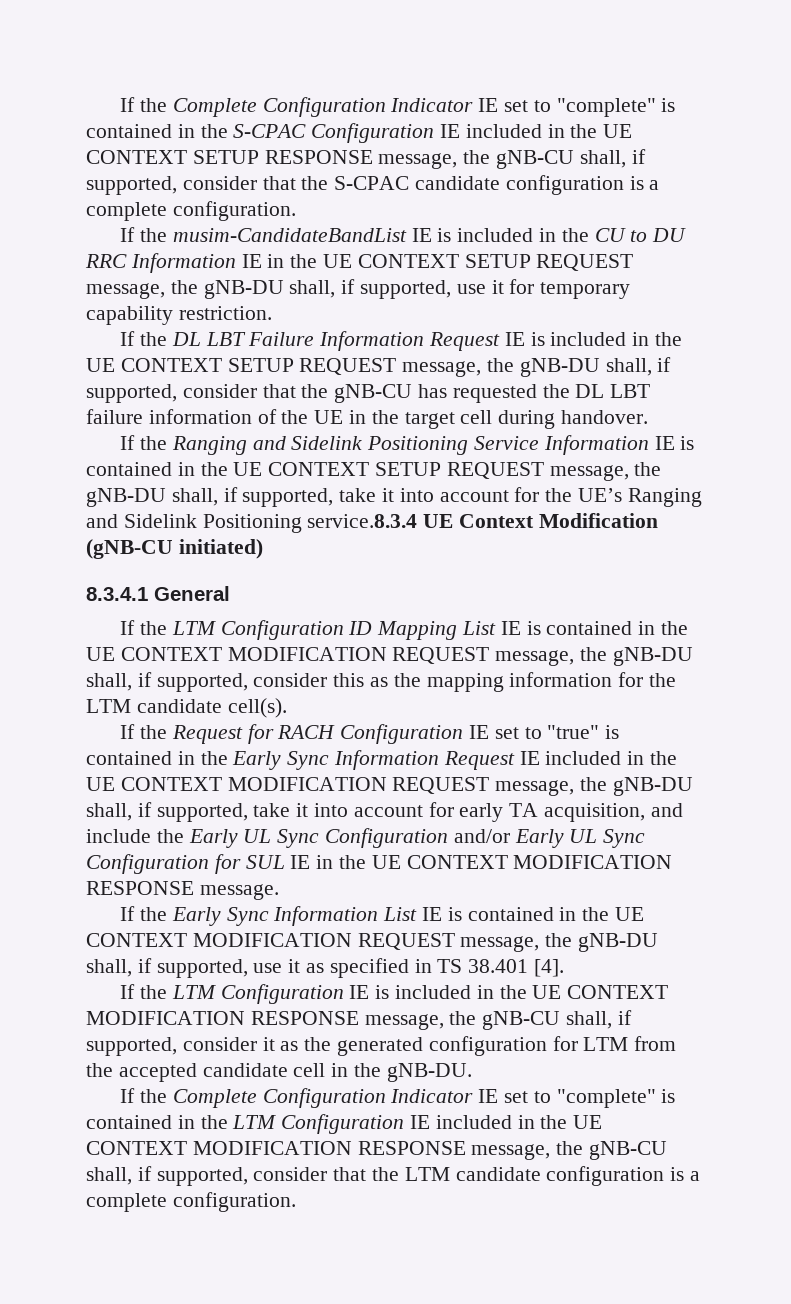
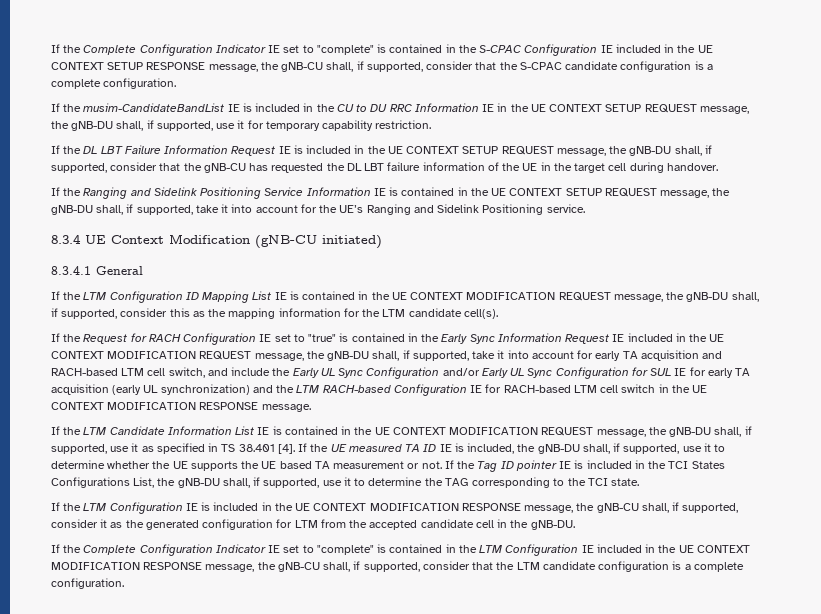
- If the Ranging and Sidelink Positioning Service Information IE is contained in the UE CONTEXT SETUP REQUEST message, the gNB-DU shall, if supported, take it into account for the UE’s Ranging and Sidelink Positioning service.8.3.4 UE Context Modification (gNB-CU initiated)
+ If the Ranging and Sidelink Positioning Service Information IE is contained in the UE CONTEXT SETUP REQUEST message, the gNB-DU shall, if supported, take it into account for the UE’s Ranging and Sidelink Positioning service.
+ 8.3.4 UE Context Modification (gNB-CU initiated)
- If the Request for RACH Configuration IE set to "true" is contained in the Early Sync Information Request IE included in the UE CONTEXT MODIFICATION REQUEST message, the gNB-DU shall, if supported, take it into account for early TA acquisition, and include the Early UL Sync Configuration and/or Early UL Sync Configuration for SUL IE in the UE CONTEXT MODIFICATION RESPONSE message.
+ If the Request for RACH Configuration IE set to "true" is contained in the Early Sync Information Request IE included in the UE CONTEXT MODIFICATION REQUEST message, the gNB-DU shall, if supported, take it into account for early TA acquisition and RACH-based LTM cell switch, and include the Early UL Sync Configuration and/or Early UL Sync Configuration for SUL IE for early TA acquisition (early UL synchronization) and the LTM RACH-based Configuration IE for RACH-based LTM cell switch in the UE CONTEXT MODIFICATION RESPONSE message.
- If the Early Sync Information List IE is contained in the UE CONTEXT MODIFICATION REQUEST message, the gNB-DU shall, if supported, use it as specified in TS 38.401 [4].
+ If the LTM Candidate Information List IE is contained in the UE CONTEXT MODIFICATION REQUEST message, the gNB-DU shall, if supported, use it as specified in TS 38.401 [4]. If the UE measured TA ID IE is included, the gNB-DU shall, if supported, use it to determine whether the UE supports the UE based TA measurement or not. If the Tag ID pointer IE is included in the TCI States Configurations List, the gNB-DU shall, if supported, use it to determine the TAG corresponding to the TCI state.

